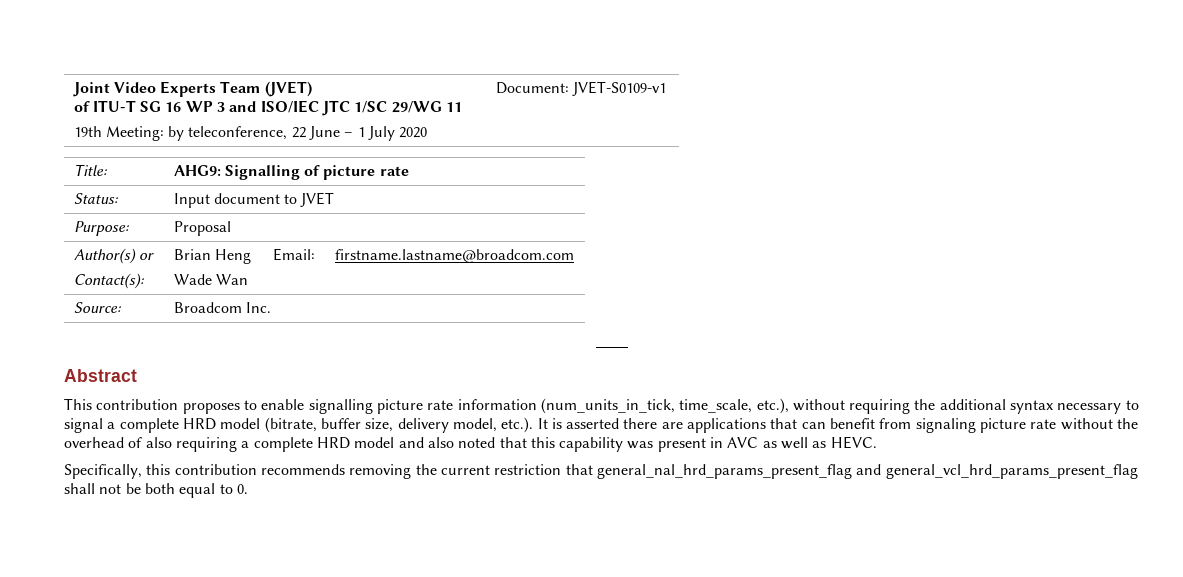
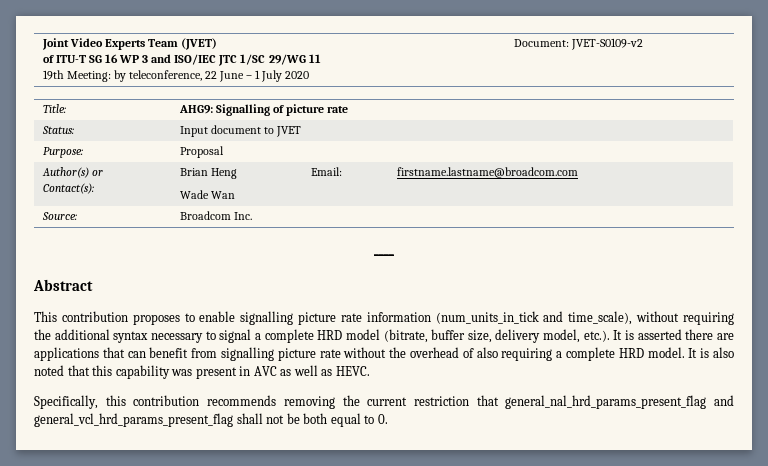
  Joint Video Experts Team (JVET)
  of ITU-T SG 16 WP 3 and ISO/IEC JTC 1/SC 29/WG 11
- 19th Meeting: by teleconference, 22 June – 1 July 2020 | Document: JVET-S0109-v1
+ 19th Meeting: by teleconference, 22 June – 1 July 2020 | Document: JVET-S0109-v2
- This contribution proposes to enable signalling picture rate information (num_units_in_tick, time_scale, etc.), without requiring the additional syntax necessary to signal a complete HRD model (bitrate, buffer size, delivery model, etc.). It is asserted there are applications that can benefit from signaling picture rate without the overhead of also requiring a complete HRD model and also noted that this capability was present in AVC as well as HEVC.
+ This contribution proposes to enable signalling picture rate information (num_units_in_tick and time_scale), without requiring the additional syntax necessary to signal a complete HRD model (bitrate, buffer size, delivery model, etc.). It is asserted there are applications that can benefit from signalling picture rate without the overhead of also requiring a complete HRD model. It is also noted that this capability was present in AVC as well as HEVC.

